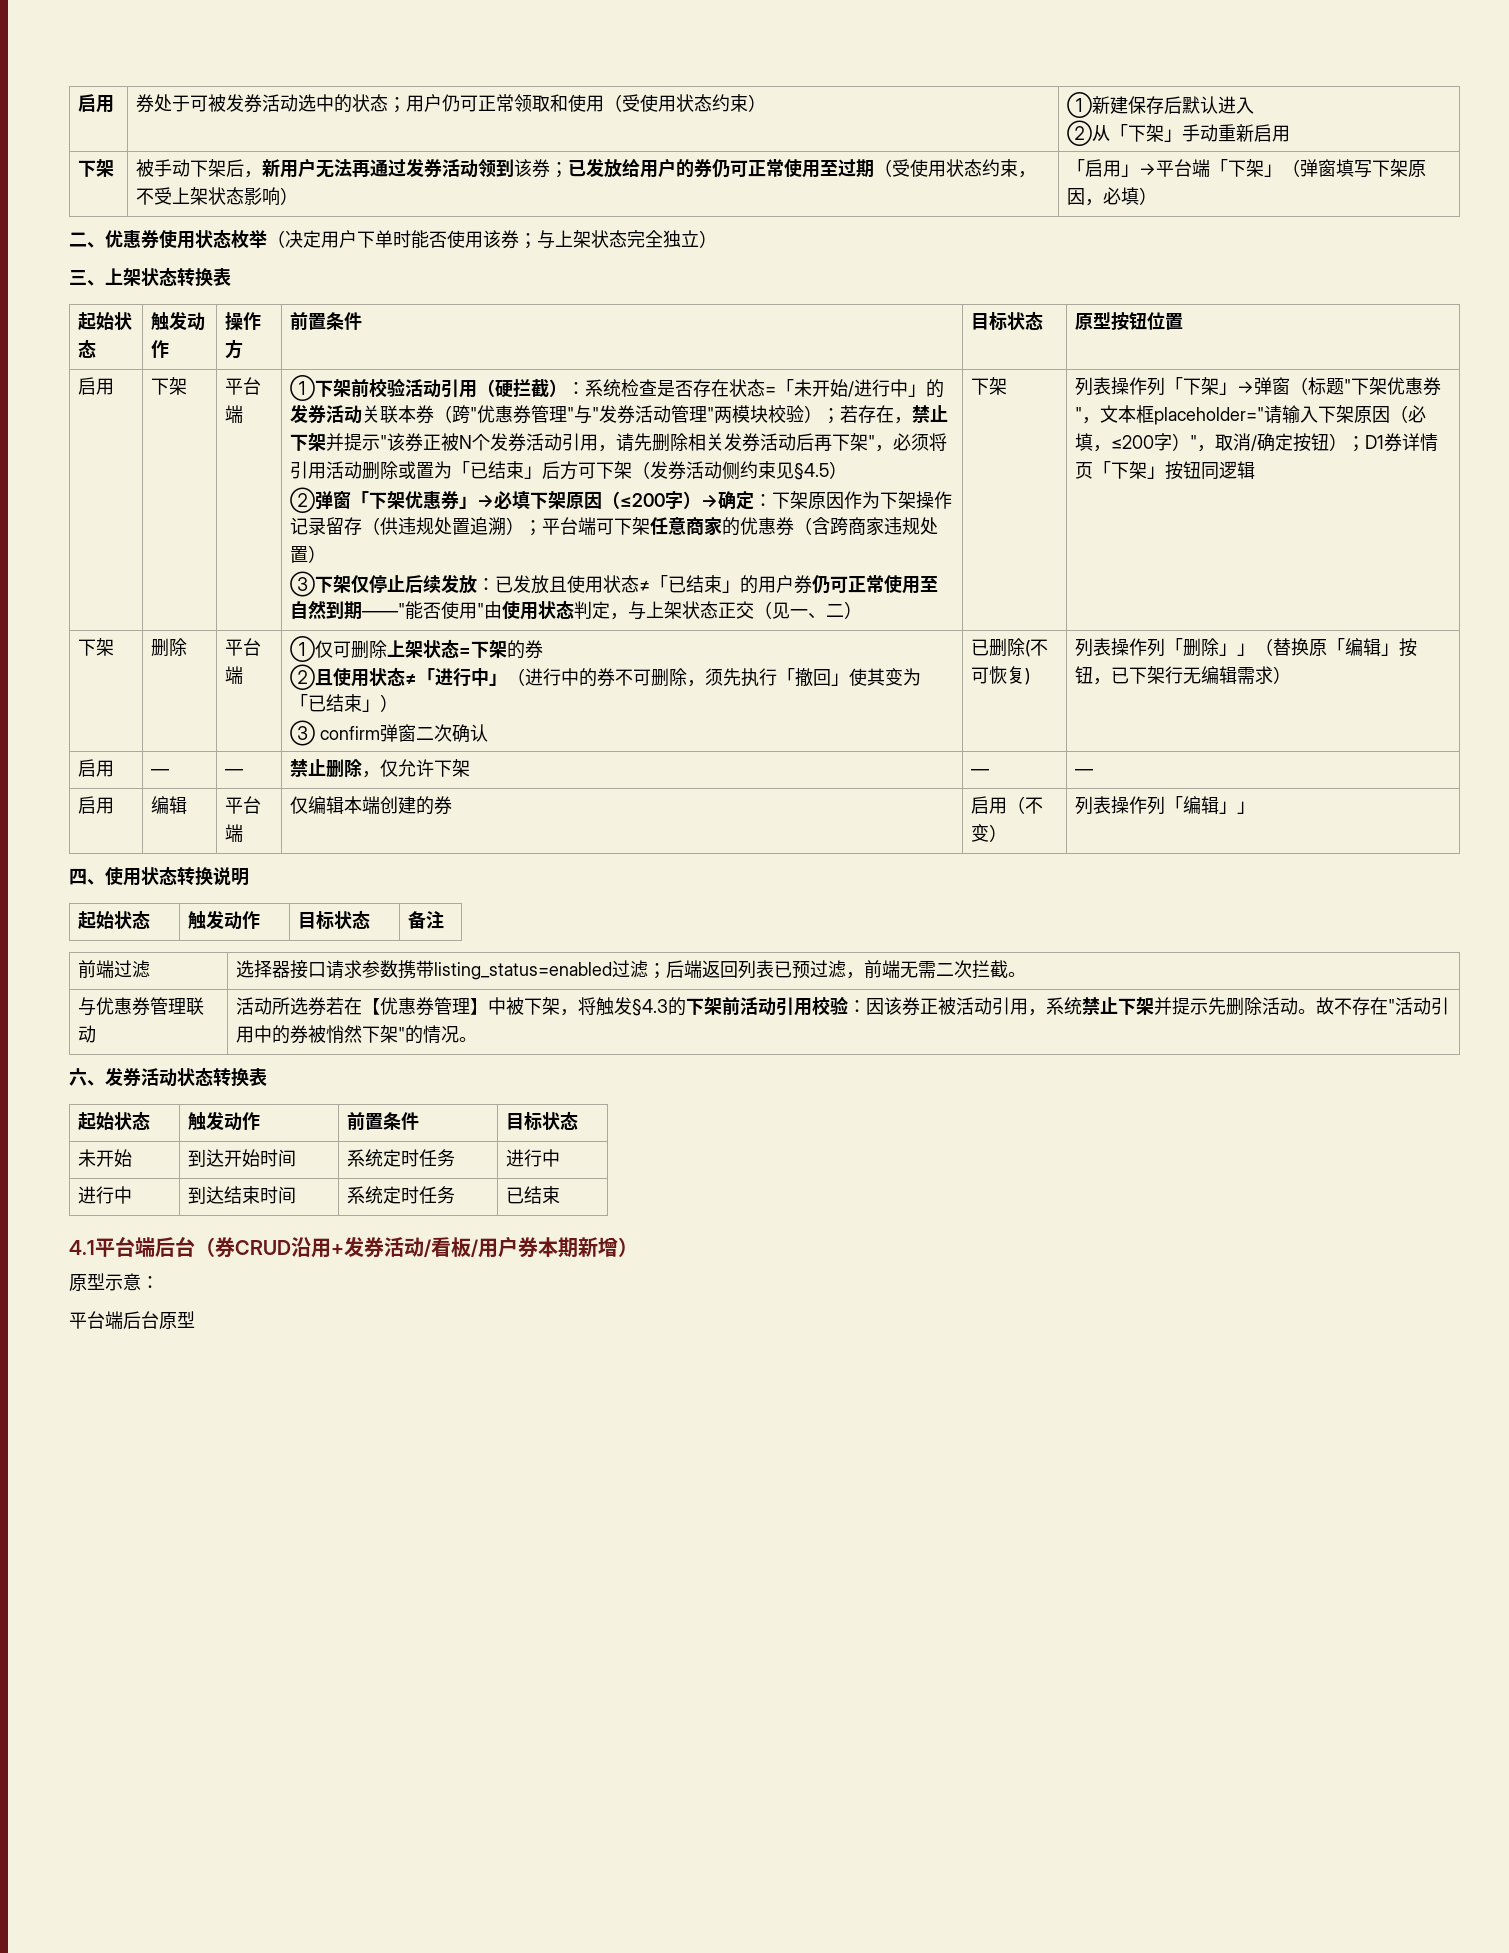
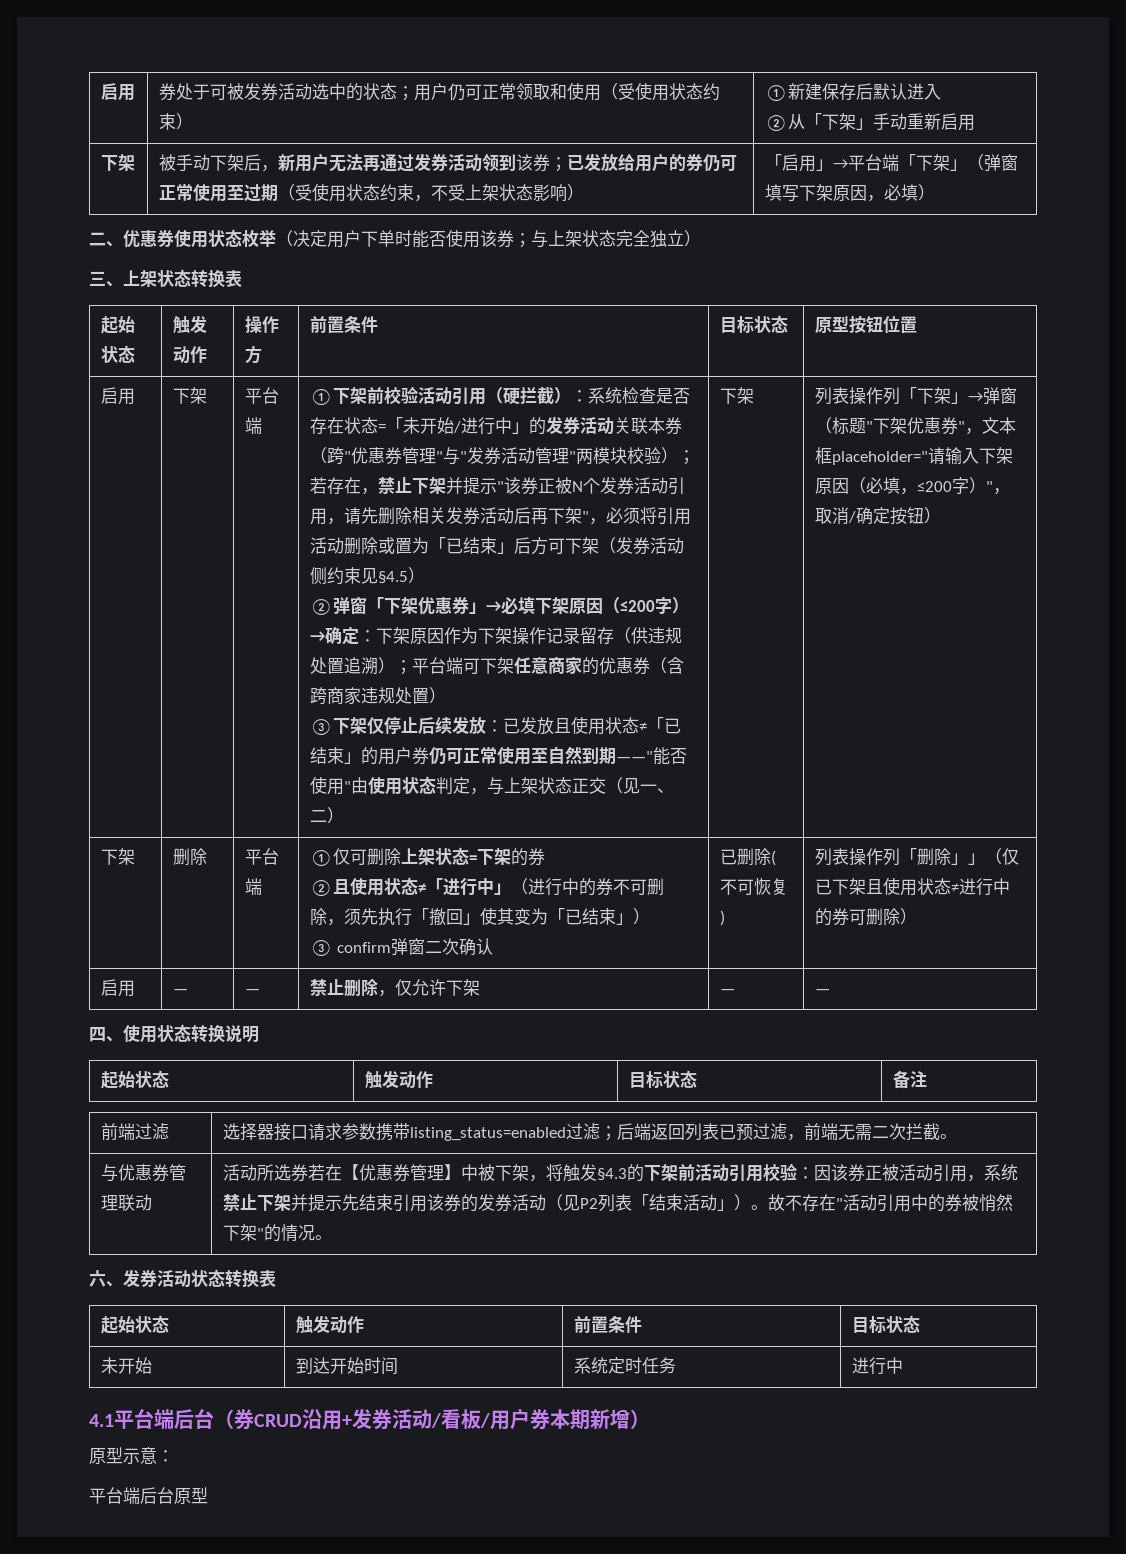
- 列表操作列「下架」→弹窗（标题"下架优惠券"，文本框placeholder="请输入下架原因（必填，≤200字）"，取消/确定按钮）；D1券详情页「下架」按钮同逻辑
+ 列表操作列「下架」→弹窗（标题"下架优惠券"，文本框placeholder="请输入下架原因（必填，≤200字）"，取消/确定按钮）
- 列表操作列「删除」」（替换原「编辑」按钮，已下架行无编辑需求）
+ 列表操作列「删除」」（仅已下架且使用状态≠进行中的券可删除）
- 启用 | 编辑 | 平台端 | 仅编辑本端创建的券 | 启用（不变） | 列表操作列「编辑」」
- 活动所选券若在【优惠券管理】中被下架，将触发§4.3的下架前活动引用校验：因该券正被活动引用，系统禁止下架并提示先删除活动。
+ 活动所选券若在【优惠券管理】中被下架，将触发§4.3的下架前活动引用校验：因该券正被活动引用，系统禁止下架并提示先结束引用该券的发券活动（见P2列表「结束活动」）。
- 进行中 | 到达结束时间 | 系统定时任务 | 已结束

